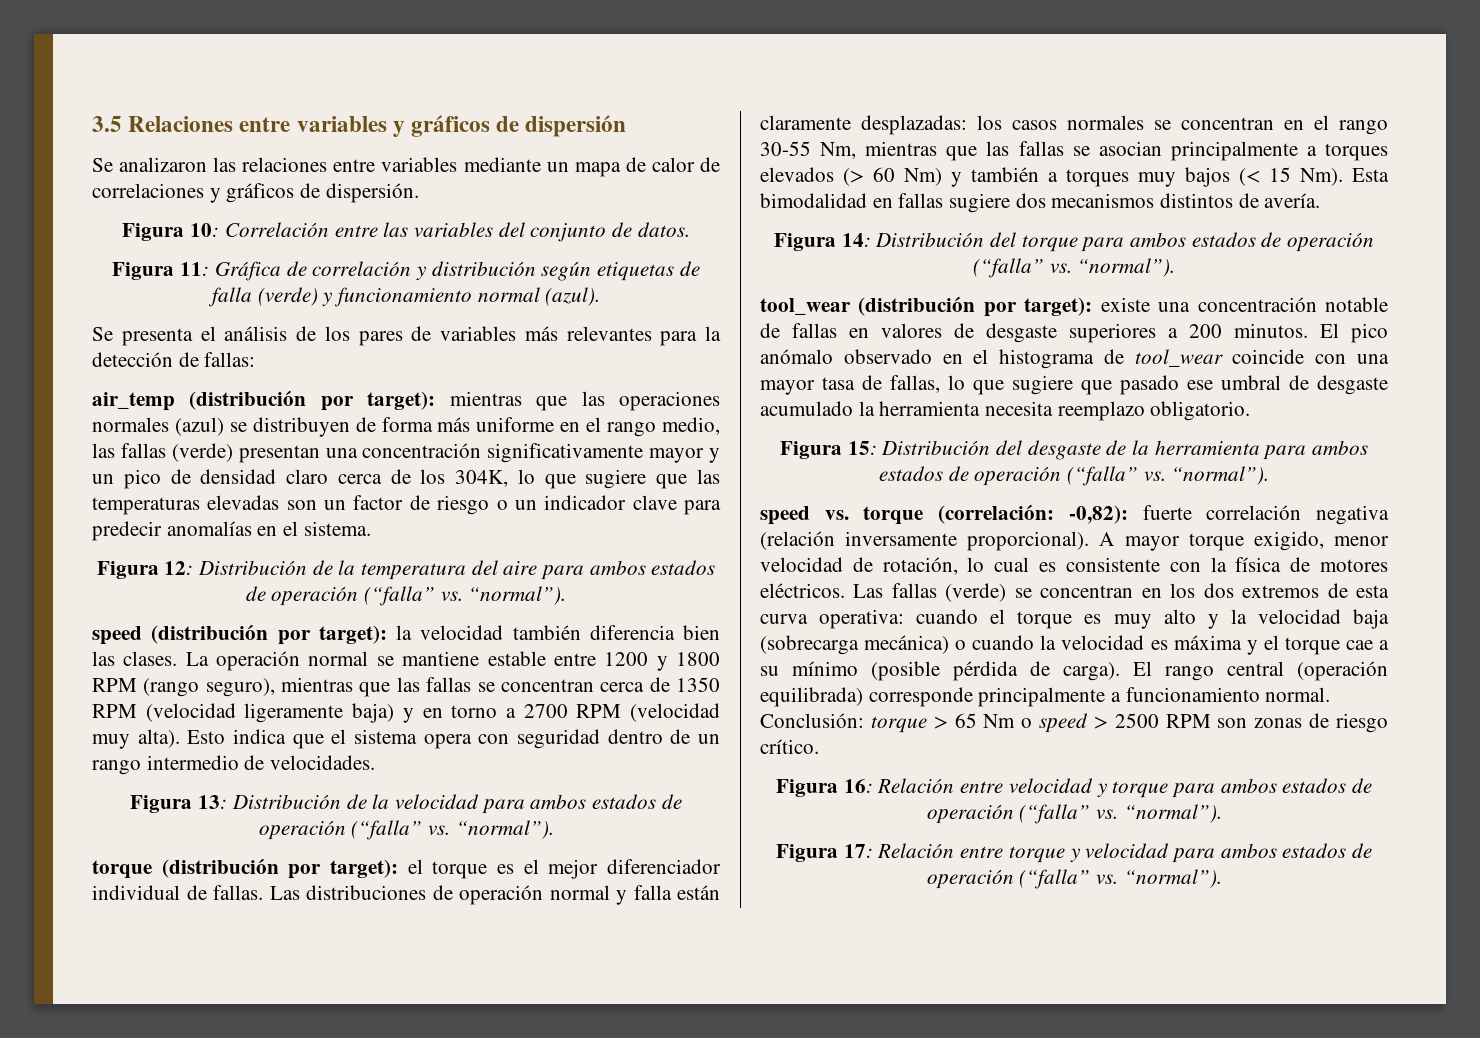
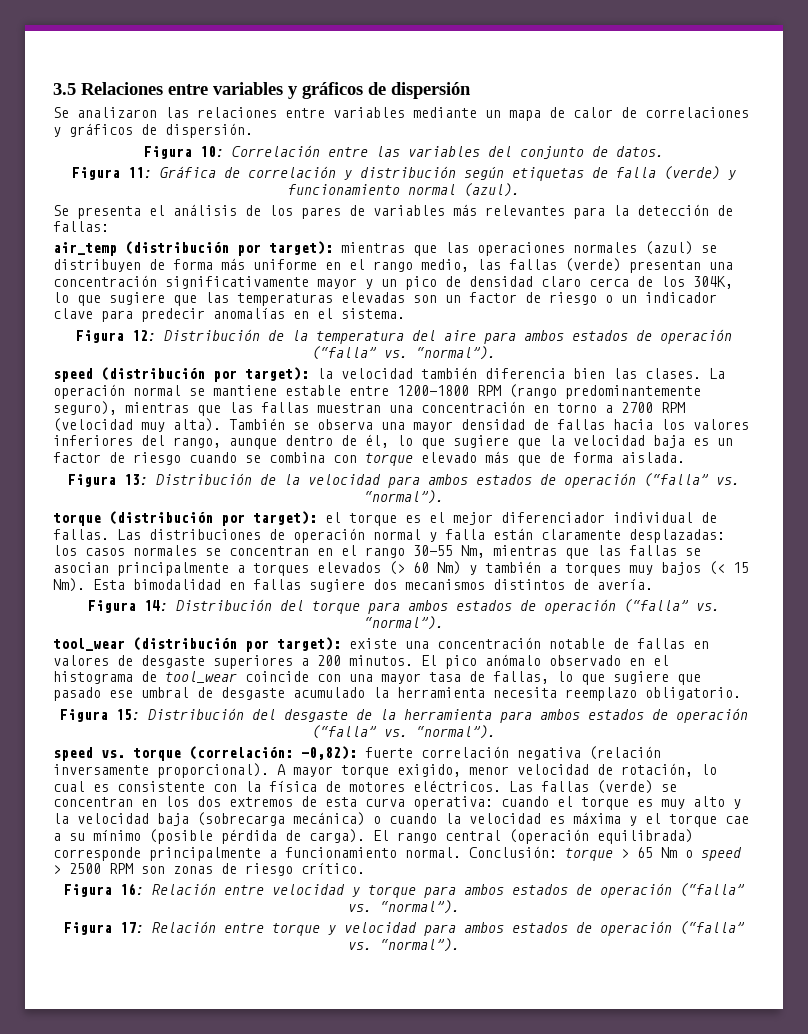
- La operación normal se mantiene estable entre 1200 y 1800 RPM (rango seguro), mientras que las fallas se concentran cerca de 1350 RPM (velocidad ligeramente baja) y en torno a 2700 RPM (velocidad muy alta).
+ La operación normal se mantiene estable entre 1200-1800 RPM (rango predominantemente seguro), mientras que las fallas muestran una concentración en torno a 2700 RPM (velocidad muy alta).
- Esto indica que el sistema opera con seguridad dentro de un rango intermedio de velocidades.
+ También se observa una mayor densidad de fallas hacia los valores inferiores del rango, aunque dentro de él, lo que sugiere que la velocidad baja es un factor de riesgo cuando se combina con torque elevado más que de forma aislada.

